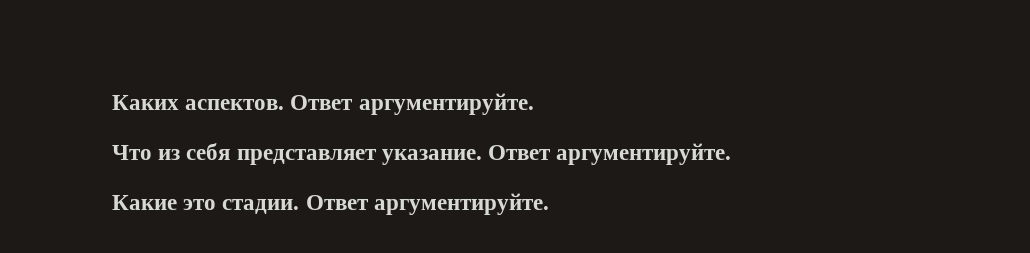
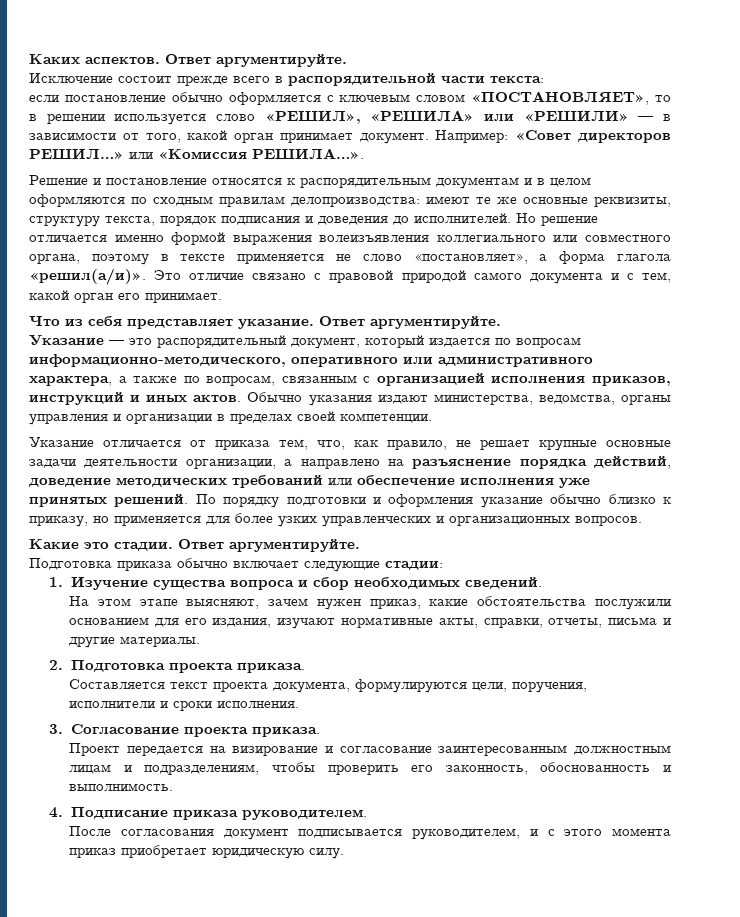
+ Исключение состоит прежде всего в распорядительной части текста:
+ если постановление обычно оформляется с ключевым словом «ПОСТАНОВЛЯЕТ», то в решении используется слово «РЕШИЛ», «РЕШИЛА» или «РЕШИЛИ» — в зависимости от того, какой орган принимает документ. Например: «Совет директоров РЕШИЛ…» или «Комиссия РЕШИЛА…».
+ Решение и постановление относятся к распорядительным документам и в целом оформляются по сходным правилам делопроизводства: имеют те же основные реквизиты, структуру текста, порядок подписания и доведения до исполнителей. Но решение отличается именно формой выражения волеизъявления коллегиального или совместного органа, поэтому в тексте применяется не слово «постановляет», а форма глагола «решил(а/и)». Это отличие связано с правовой природой самого документа и с тем, какой орган его принимает.
+ Указание — это распорядительный документ, который издается по вопросам информационно-методического, оперативного или административного характера, а также по вопросам, связанным с организацией исполнения приказов, инструкций и иных актов. Обычно указания издают министерства, ведомства, органы управления и организации в пределах своей компетенции.
+ Указание отличается от приказа тем, что, как правило, не решает крупные основные задачи деятельности организации, а направлено на разъяснение порядка действий, доведение методических требований или обеспечение исполнения уже принятых решений. По порядку подготовки и оформления указание обычно близко к приказу, но применяется для более узких управленческих и организационных вопросов.
+ Подготовка приказа обычно включает следующие стадии:
+ 1. Изучение существа вопроса и сбор необходимых сведений.
+ На этом этапе выясняют, зачем нужен приказ, какие обстоятельства послужили основанием для его издания, изучают нормативные акты, справки, отчеты, письма и другие материалы.
+ 2. Подготовка проекта приказа.
+ Составляется текст проекта документа, формулируются цели, поручения, исполнители и сроки исполнения.
+ 3. Согласование проекта приказа.
+ Проект передается на визирование и согласование заинтересованным должностным лицам и подразделениям, чтобы проверить его законность, обоснованность и выполнимость.
+ 4. Подписание приказа руководителем.
+ После согласования документ подписывается руководителем, и с этого момента приказ приобретает юридическую силу.

